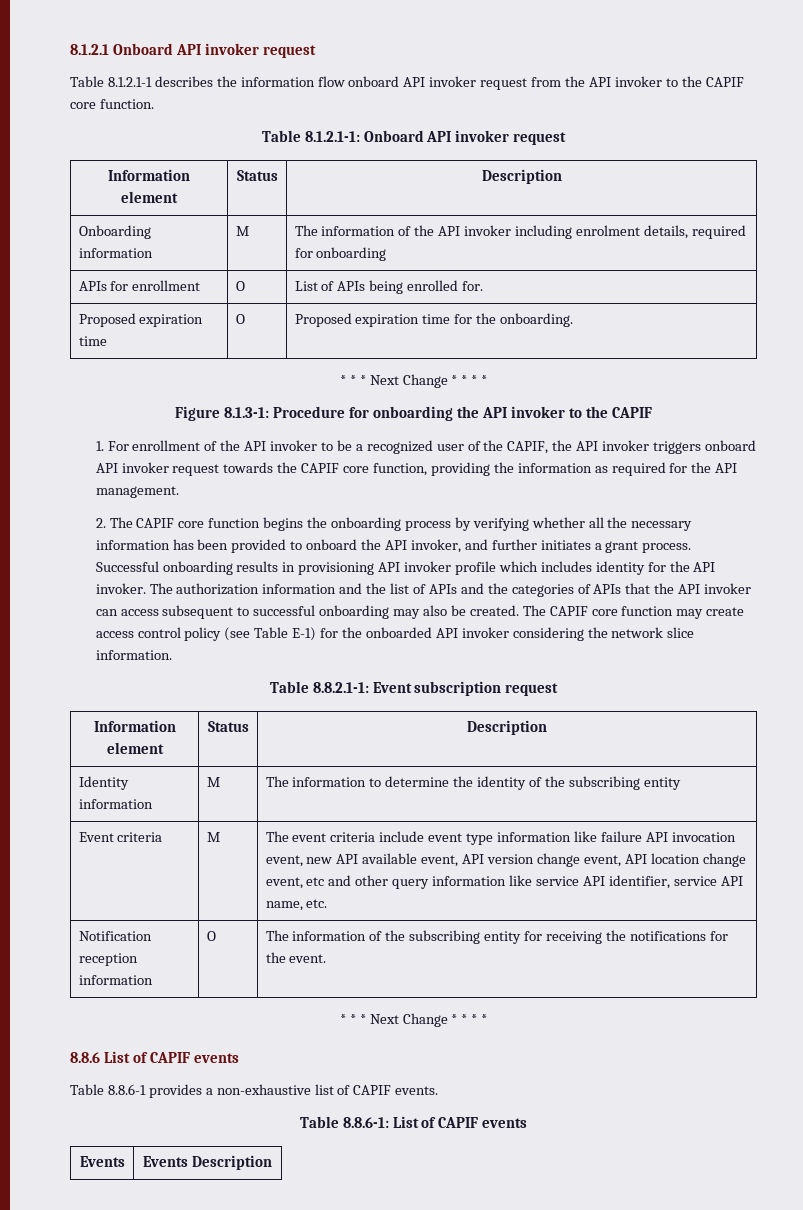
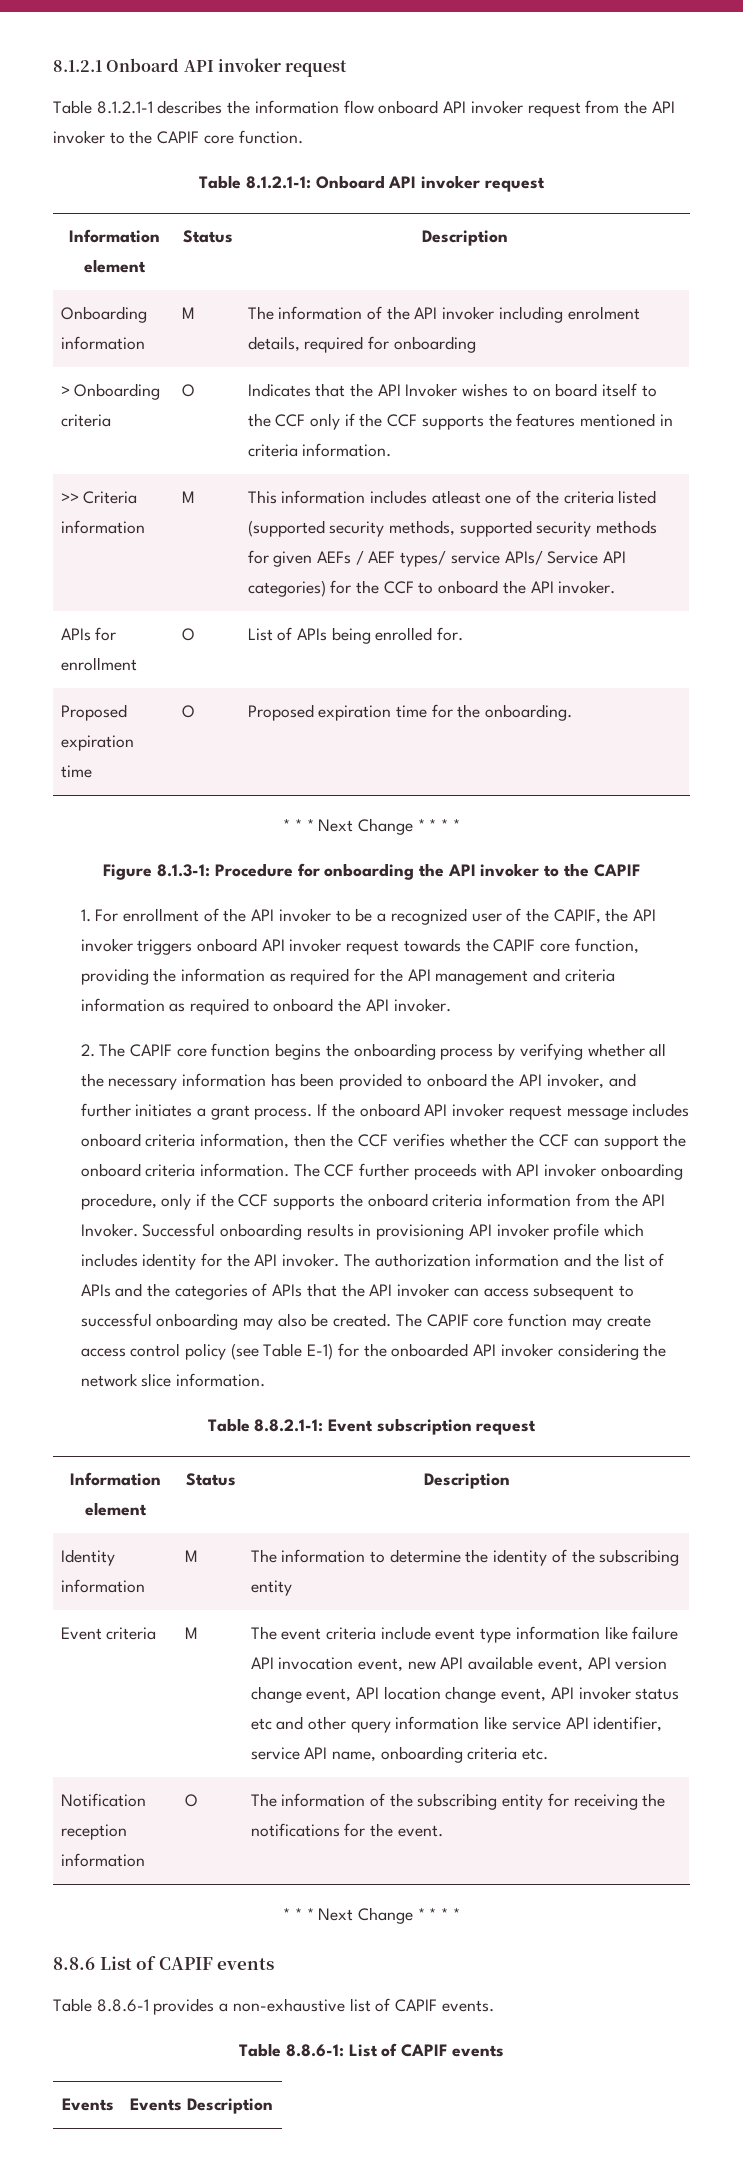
+ > Onboarding criteria | O | Indicates that the API Invoker wishes to on board itself to the CCF only if the CCF supports the features mentioned in criteria information.
+ >> Criteria information | M | This information includes atleast one of the criteria listed (supported security methods, supported security methods for given AEFs / AEF types/ service APIs/ Service API categories) for the CCF to onboard the API invoker.
- 1. For enrollment of the API invoker to be a recognized user of the CAPIF, the API invoker triggers onboard API invoker request towards the CAPIF core function, providing the information as required for the API management.
+ 1. For enrollment of the API invoker to be a recognized user of the CAPIF, the API invoker triggers onboard API invoker request towards the CAPIF core function, providing the information as required for the API management and criteria information as required to onboard the API invoker.
+ If the onboard API invoker request message includes onboard criteria information, then the CCF verifies whether the CCF can support the onboard criteria information. The CCF further proceeds with API invoker onboarding procedure, only if the CCF supports the onboard criteria information from the API Invoker.
- The event criteria include event type information like failure API invocation event, new API available event, API version change event, API location change event, etc and other query information like service API identifier, service API name, etc.
+ The event criteria include event type information like failure API invocation event, new API available event, API version change event, API location change event, API invoker status etc and other query information like service API identifier, service API name, onboarding criteria etc.

